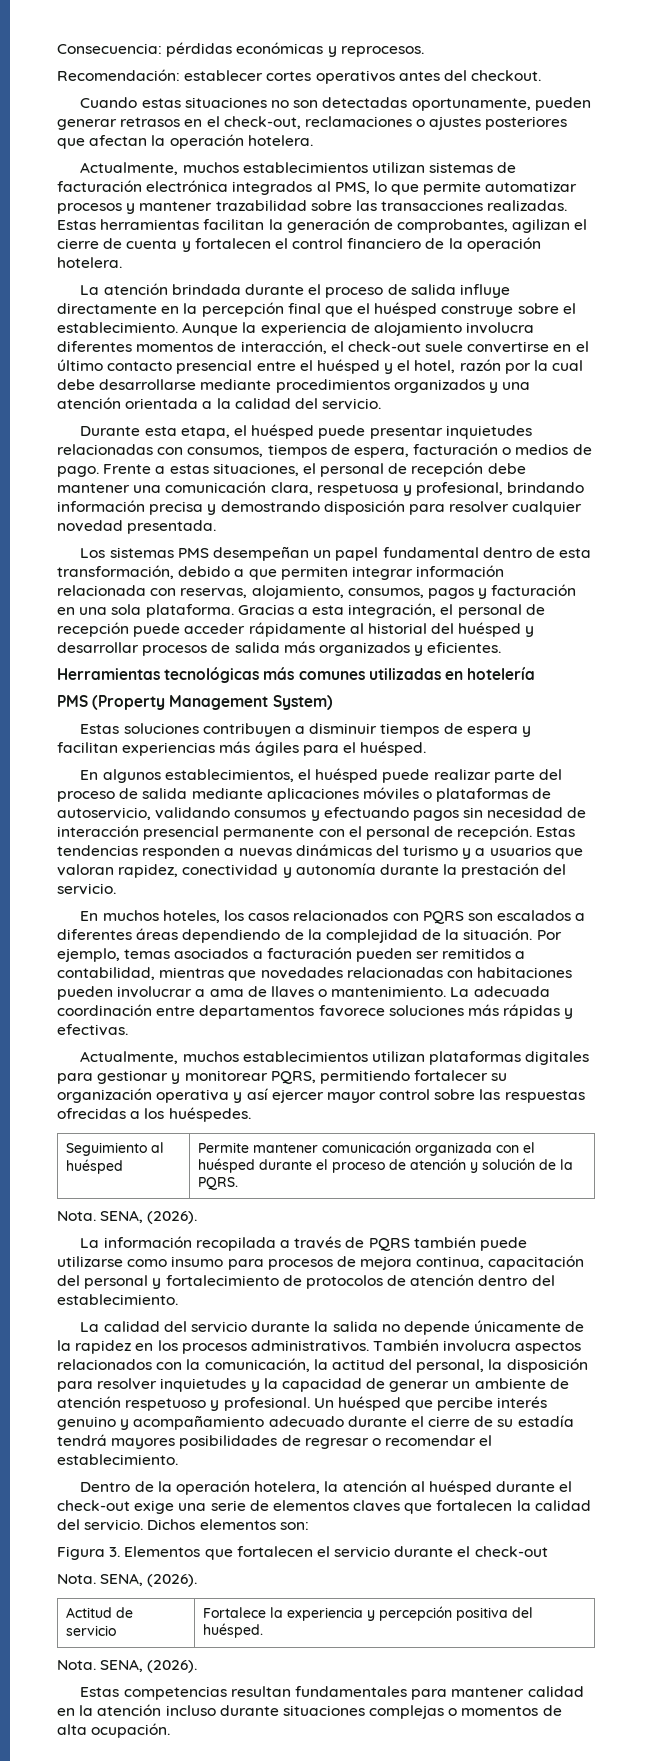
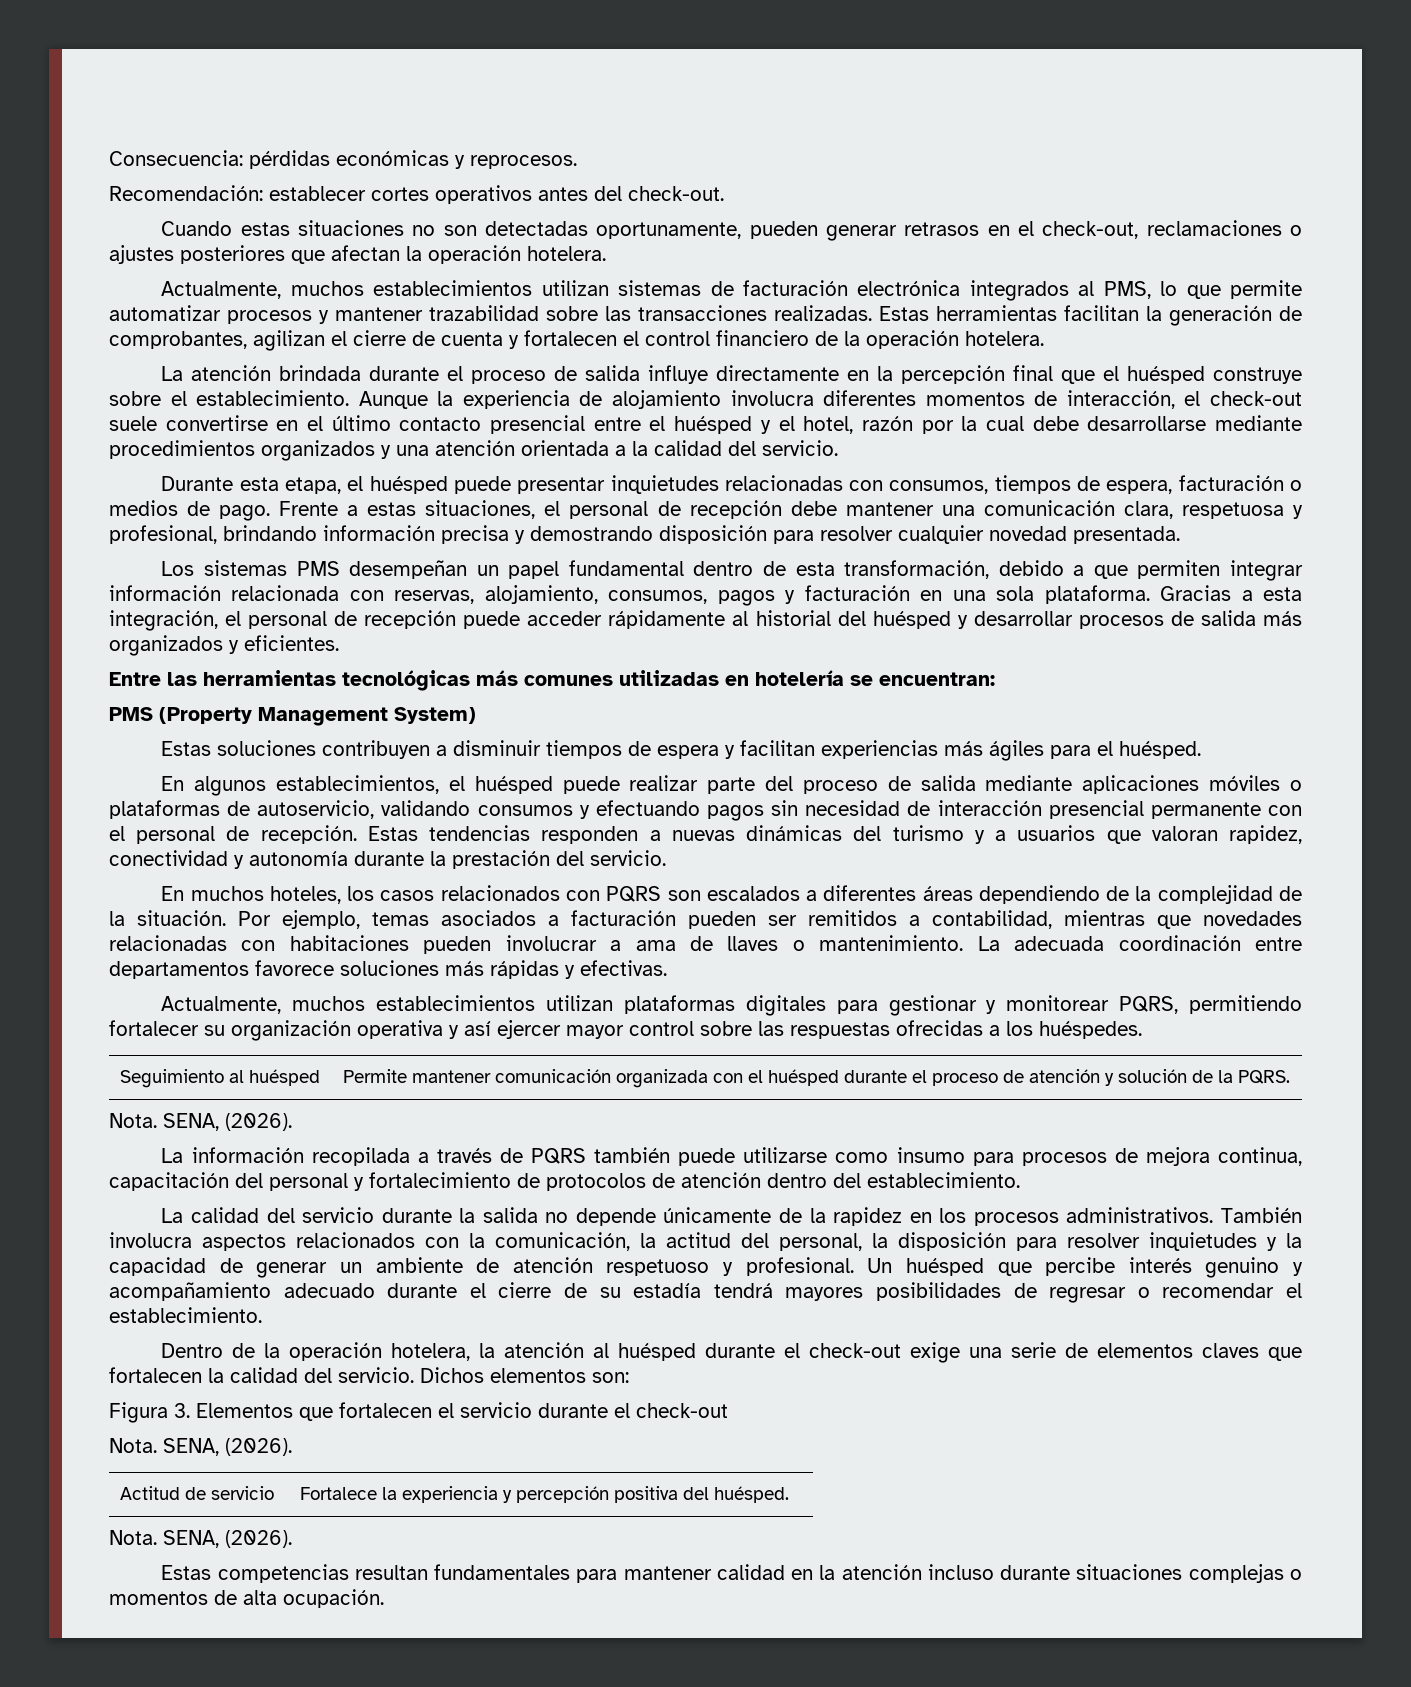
- Recomendación: establecer cortes operativos antes del checkout.
+ Recomendación: establecer cortes operativos antes del check-out.
- Herramientas tecnológicas más comunes utilizadas en hotelería
+ Entre las herramientas tecnológicas más comunes utilizadas en hotelería se encuentran:

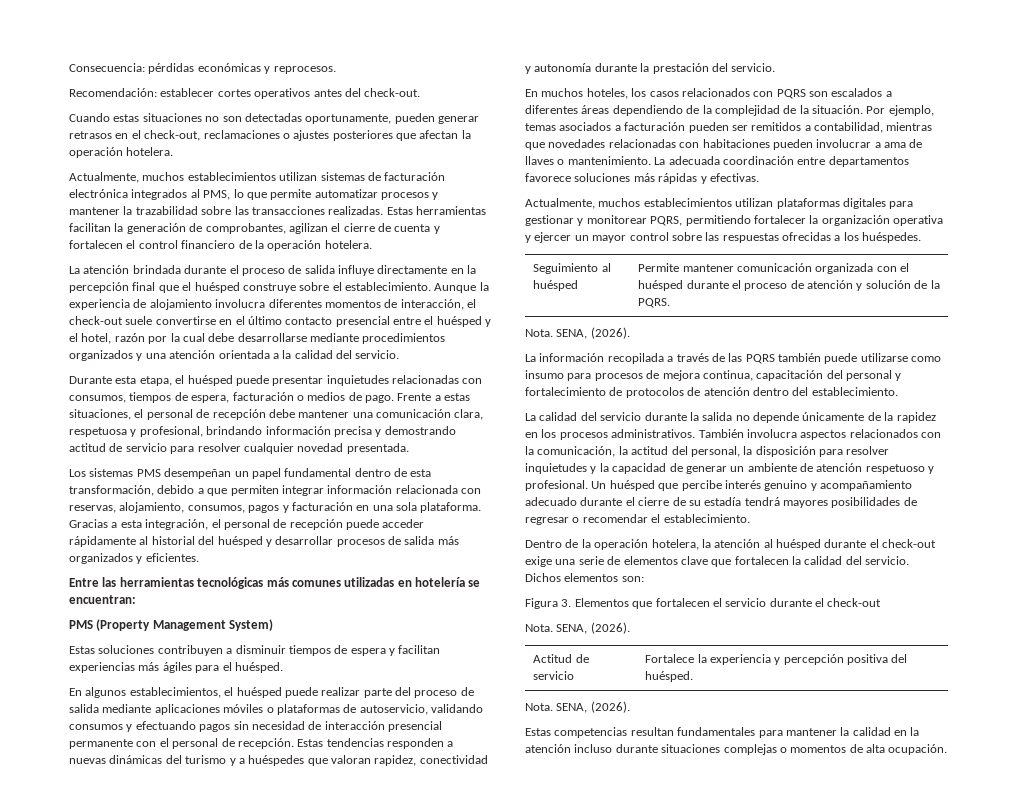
- Actualmente, muchos establecimientos utilizan sistemas de facturación electrónica integrados al PMS, lo que permite automatizar procesos y mantener trazabilidad sobre las transacciones realizadas.
+ Actualmente, muchos establecimientos utilizan sistemas de facturación electrónica integrados al PMS, lo que permite automatizar procesos y mantener la trazabilidad sobre las transacciones realizadas.
- Frente a estas situaciones, el personal de recepción debe mantener una comunicación clara, respetuosa y profesional, brindando información precisa y demostrando disposición para resolver cualquier novedad presentada.
+ Frente a estas situaciones, el personal de recepción debe mantener una comunicación clara, respetuosa y profesional, brindando información precisa y demostrando actitud de servicio para resolver cualquier novedad presentada.
- Estas tendencias responden a nuevas dinámicas del turismo y a usuarios que valoran rapidez, conectividad y autonomía durante la prestación del servicio.
+ Estas tendencias responden a nuevas dinámicas del turismo y a huéspedes que valoran rapidez, conectividad y autonomía durante la prestación del servicio.
- Actualmente, muchos establecimientos utilizan plataformas digitales para gestionar y monitorear PQRS, permitiendo fortalecer su organización operativa y así ejercer mayor control sobre las respuestas ofrecidas a los huéspedes.
+ Actualmente, muchos establecimientos utilizan plataformas digitales para gestionar y monitorear PQRS, permitiendo fortalecer la organización operativa y ejercer un mayor control sobre las respuestas ofrecidas a los huéspedes.
- La información recopilada a través de PQRS también puede utilizarse como insumo para procesos de mejora continua, capacitación del personal y fortalecimiento de protocolos de atención dentro del establecimiento.
+ La información recopilada a través de las PQRS también puede utilizarse como insumo para procesos de mejora continua, capacitación del personal y fortalecimiento de protocolos de atención dentro del establecimiento.
- Dentro de la operación hotelera, la atención al huésped durante el check-out exige una serie de elementos claves que fortalecen la calidad del servicio.
+ Dentro de la operación hotelera, la atención al huésped durante el check-out exige una serie de elementos clave que fortalecen la calidad del servicio.
- Estas competencias resultan fundamentales para mantener calidad en la atención incluso durante situaciones complejas o momentos de alta ocupación.
+ Estas competencias resultan fundamentales para mantener la calidad en la atención incluso durante situaciones complejas o momentos de alta ocupación.

